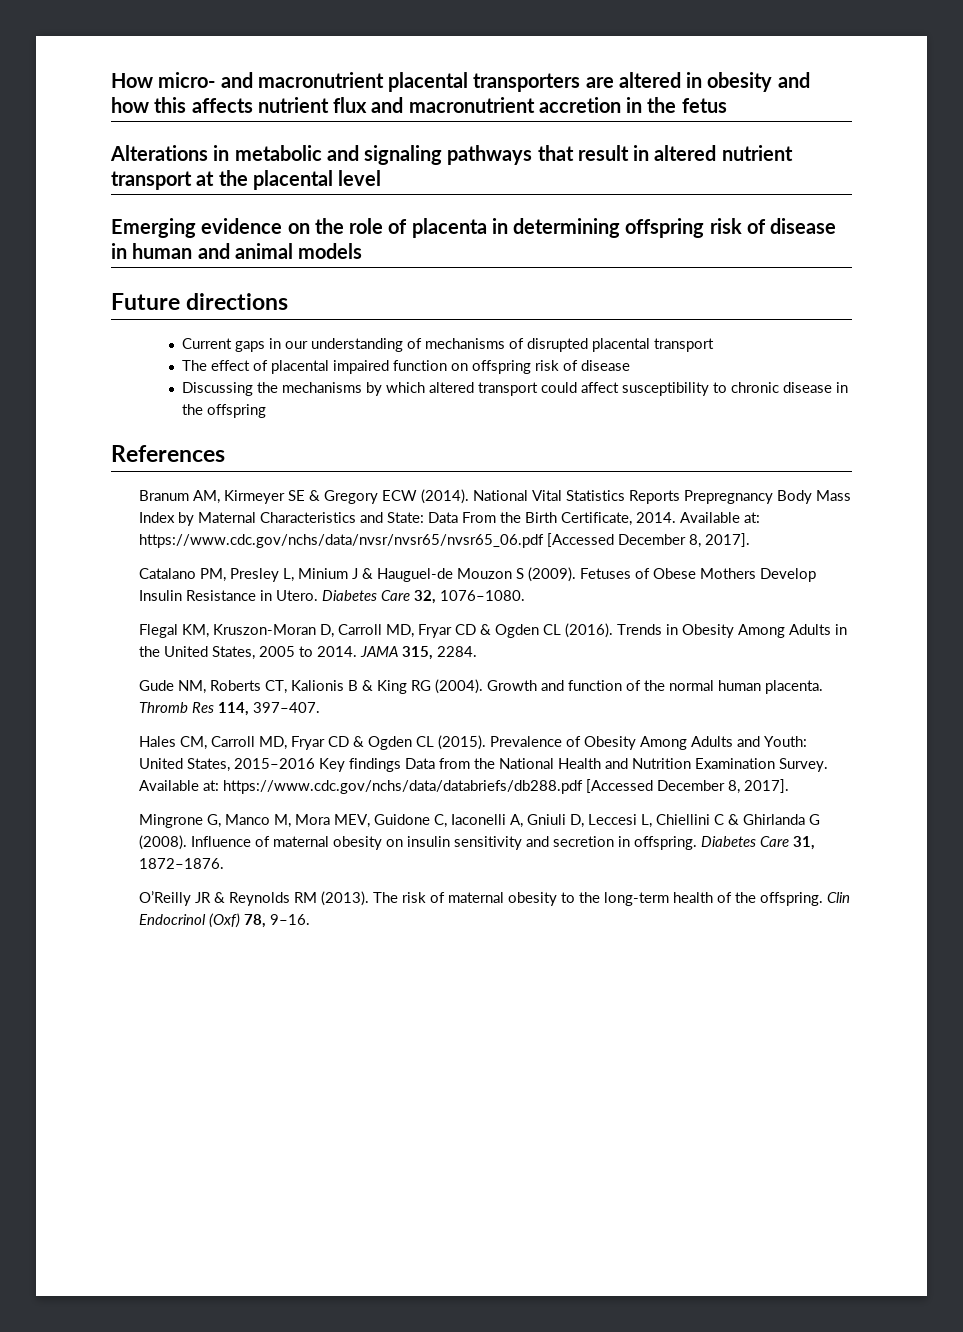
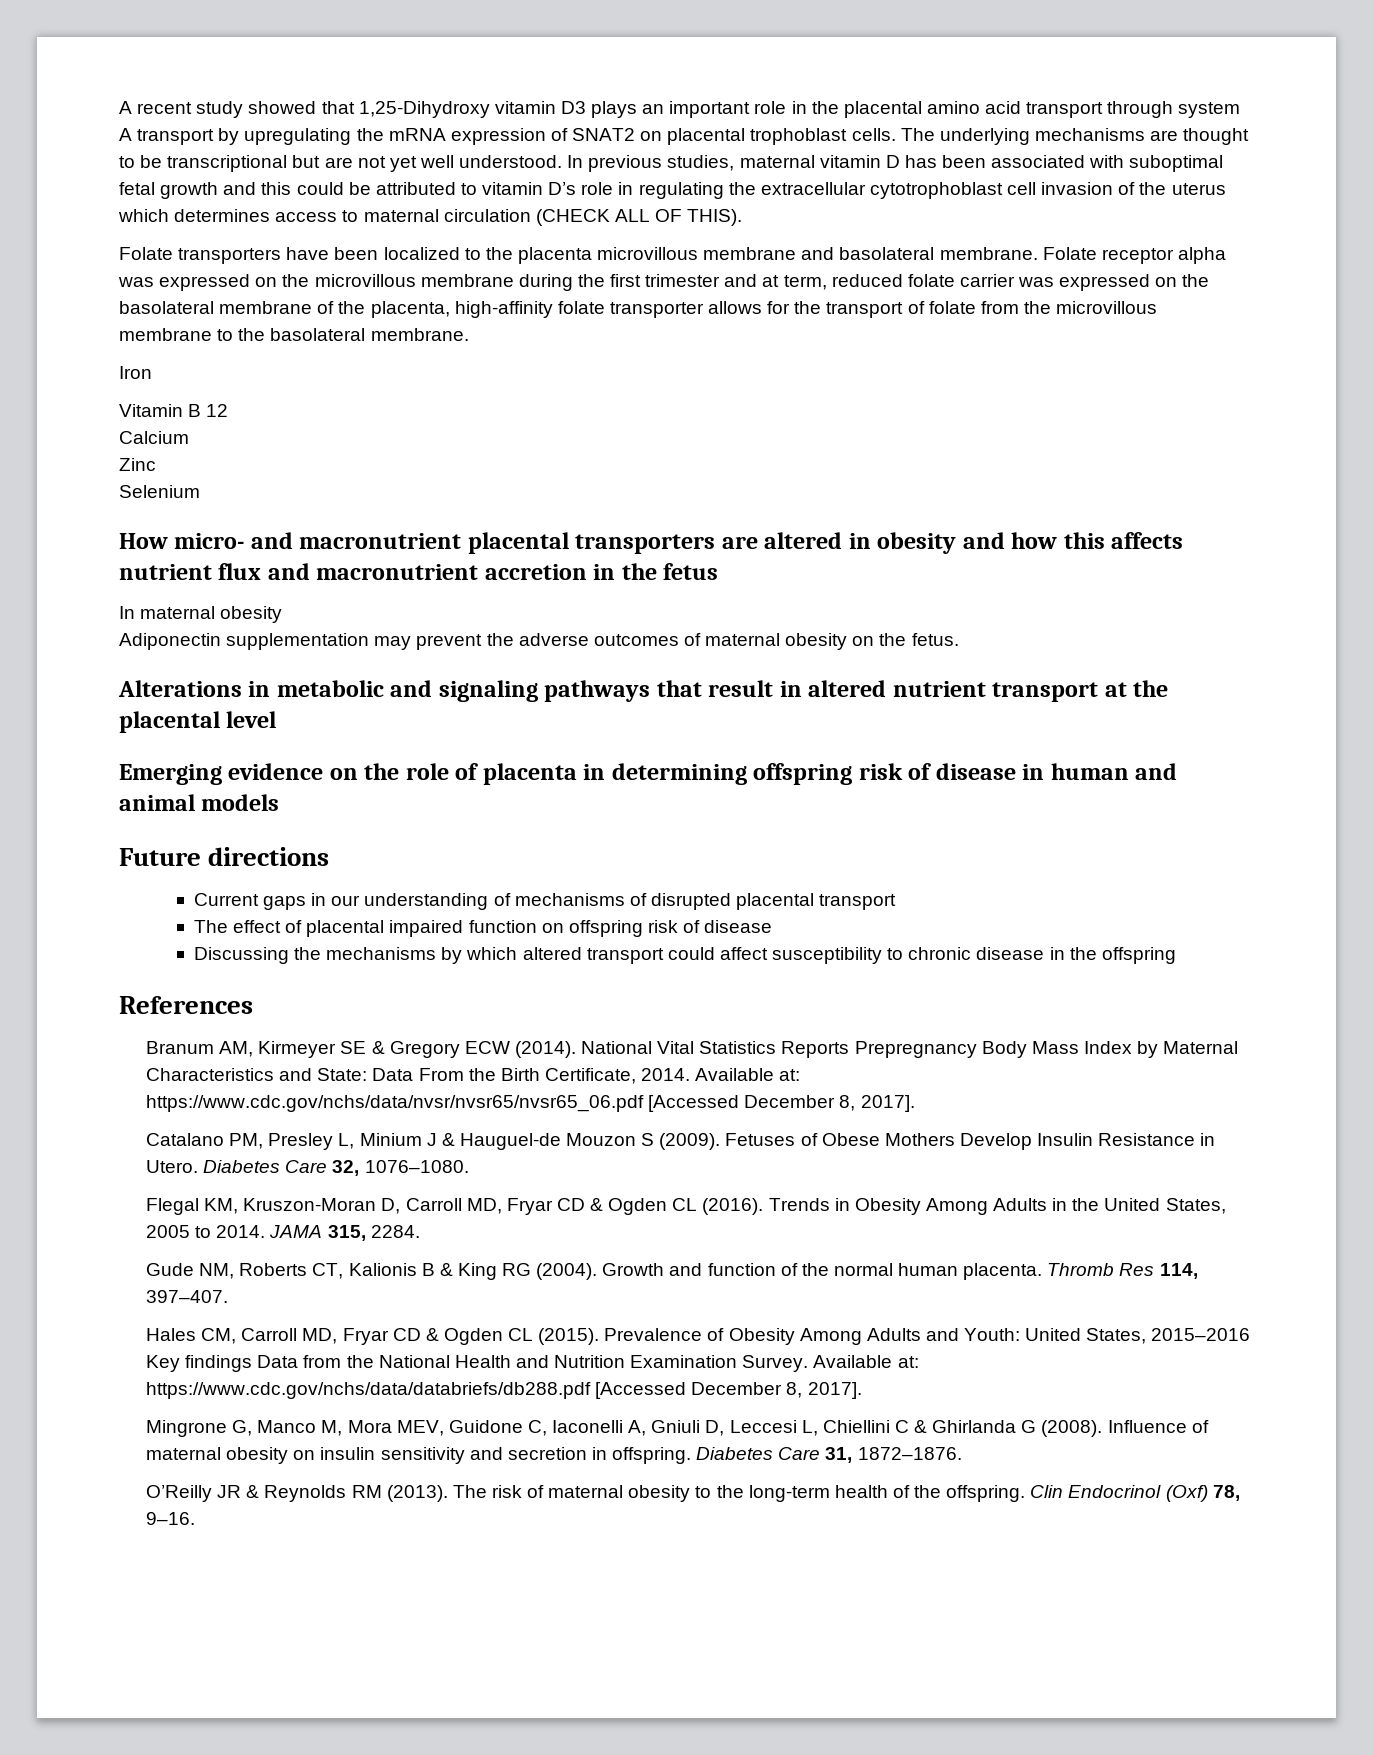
+ A recent study showed that 1,25-Dihydroxy vitamin D3 plays an important role in the placental amino acid transport through system A transport by upregulating the mRNA expression of SNAT2 on placental trophoblast cells. The underlying mechanisms are thought to be transcriptional but are not yet well understood. In previous studies, maternal vitamin D has been associated with suboptimal fetal growth and this could be attributed to vitamin D’s role in regulating the extracellular cytotrophoblast cell invasion of the uterus which determines access to maternal circulation (CHECK ALL OF THIS).
+ Folate transporters have been localized to the placenta microvillous membrane and basolateral membrane. Folate receptor alpha was expressed on the microvillous membrane during the first trimester and at term, reduced folate carrier was expressed on the basolateral membrane of the placenta, high-affinity folate transporter allows for the transport of folate from the microvillous membrane to the basolateral membrane.
+ Iron
+ Vitamin B 12
+ Calcium
+ Zinc
+ Selenium
+ In maternal obesity
+ Adiponectin supplementation may prevent the adverse outcomes of maternal obesity on the fetus.

